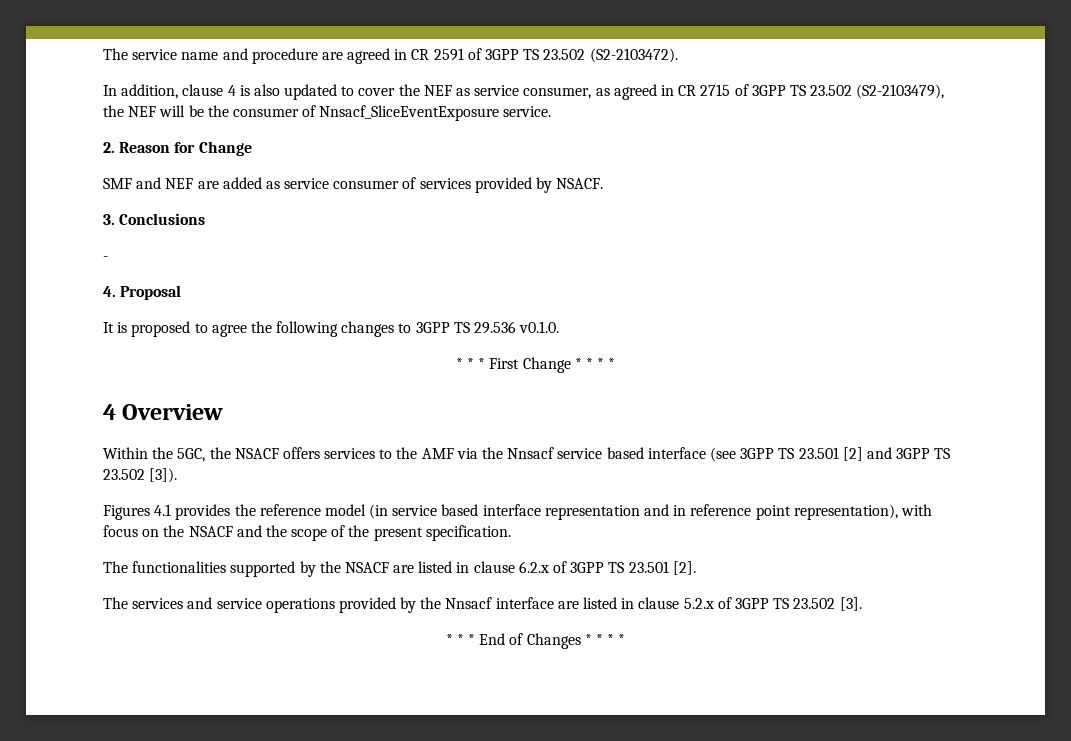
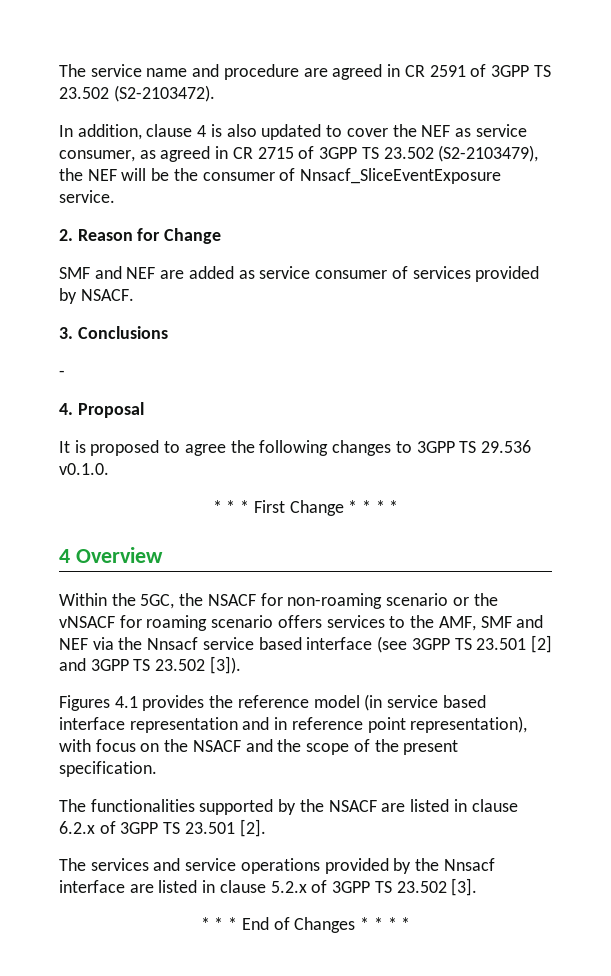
- Within the 5GC, the NSACF offers services to the AMF via the Nnsacf service based interface (see 3GPP TS 23.501 [2] and 3GPP TS 23.502 [3]).
+ Within the 5GC, the NSACF for non-roaming scenario or the vNSACF for roaming scenario offers services to the AMF, SMF and NEF via the Nnsacf service based interface (see 3GPP TS 23.501 [2] and 3GPP TS 23.502 [3]).

